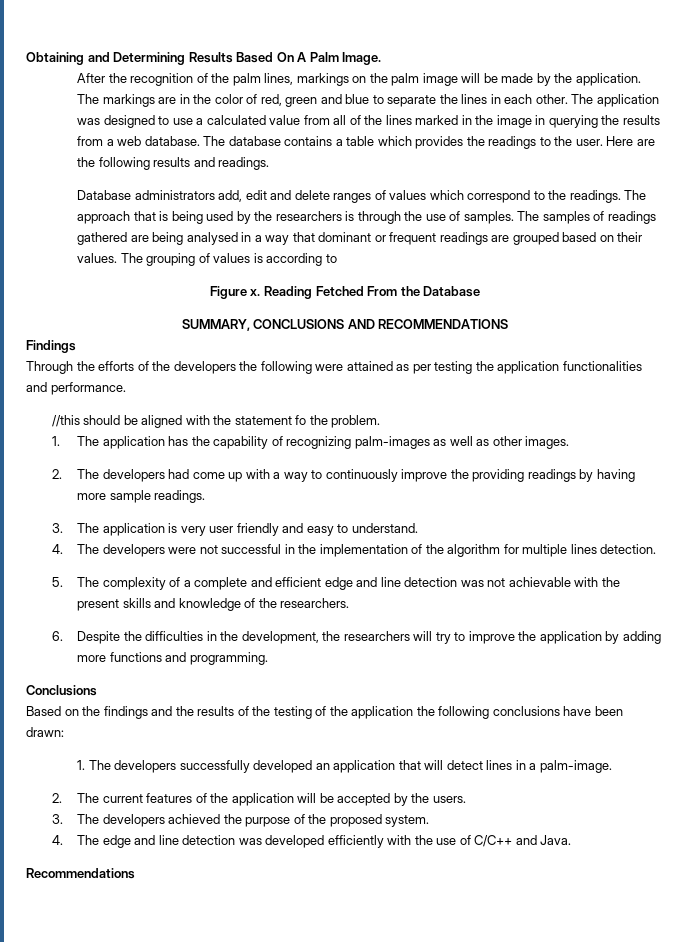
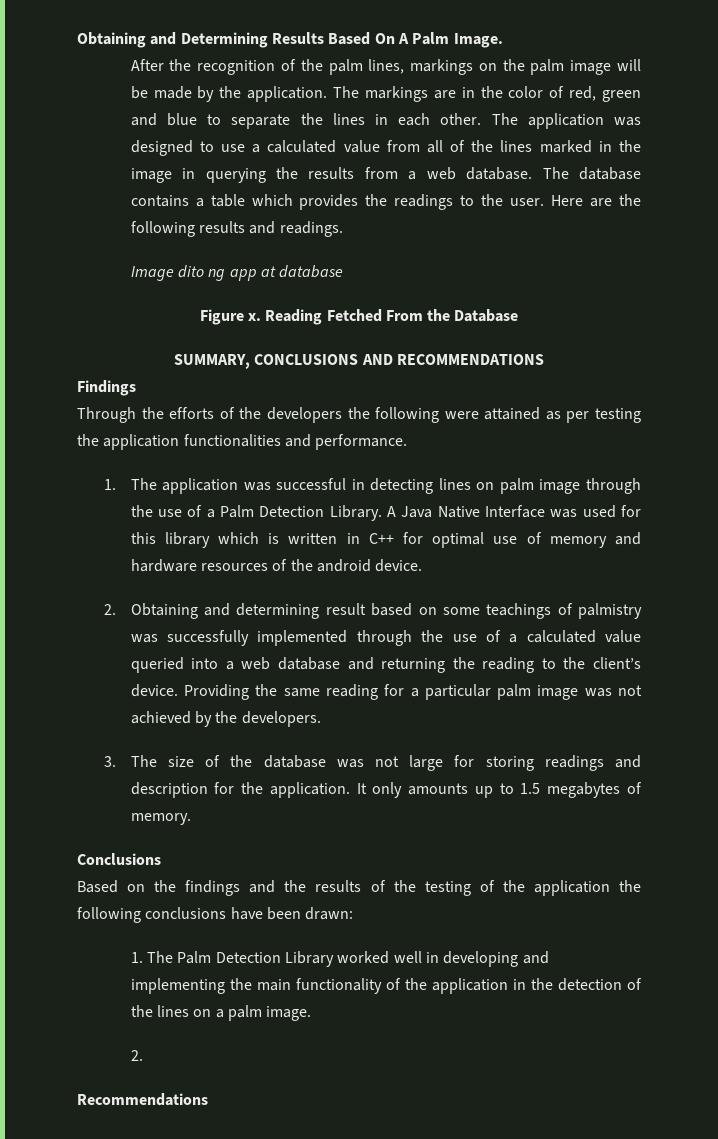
- Database administrators add, edit and delete ranges of values which correspond to the readings. The approach that is being used by the researchers is through the use of samples. The samples of readings gathered are being analysed in a way that dominant or frequent readings are grouped based on their values. The grouping of values is according to
+ Image dito ng app at database
- //this should be aligned with the statement fo the problem.
- 1. The application has the capability of recognizing palm-images as well as other images.
- 2. The developers had come up with a way to continuously improve the providing readings by having more sample readings.
- 3. The application is very user friendly and easy to understand.
- 4. The developers were not successful in the implementation of the algorithm for multiple lines detection.
- 5. The complexity of a complete and efficient edge and line detection was not achievable with the present skills and knowledge of the researchers.
- 6. Despite the difficulties in the development, the researchers will try to improve the application by adding more functions and programming.
+ 1. The application was successful in detecting lines on palm image through the use of a Palm Detection Library. A Java Native Interface was used for this library which is written in C++ for optimal use of memory and hardware resources of the android device.
+ 2. Obtaining and determining result based on some teachings of palmistry was successfully implemented through the use of a calculated value queried into a web database and returning the reading to the client’s device. Providing the same reading for a particular palm image was not achieved by the developers.
+ 3. The size of the database was not large for storing readings and description for the application. It only amounts up to 1.5 megabytes of memory.
- 1. The developers successfully developed an application that will detect lines in a palm-image.
- 2. The current features of the application will be accepted by the users.
- 3. The developers achieved the purpose of the proposed system.
- 4. The edge and line detection was developed efficiently with the use of C/C++ and Java.
+ 1. The Palm Detection Library worked well in developing and implementing the main functionality of the application in the detection of the lines on a palm image.
+ 2.

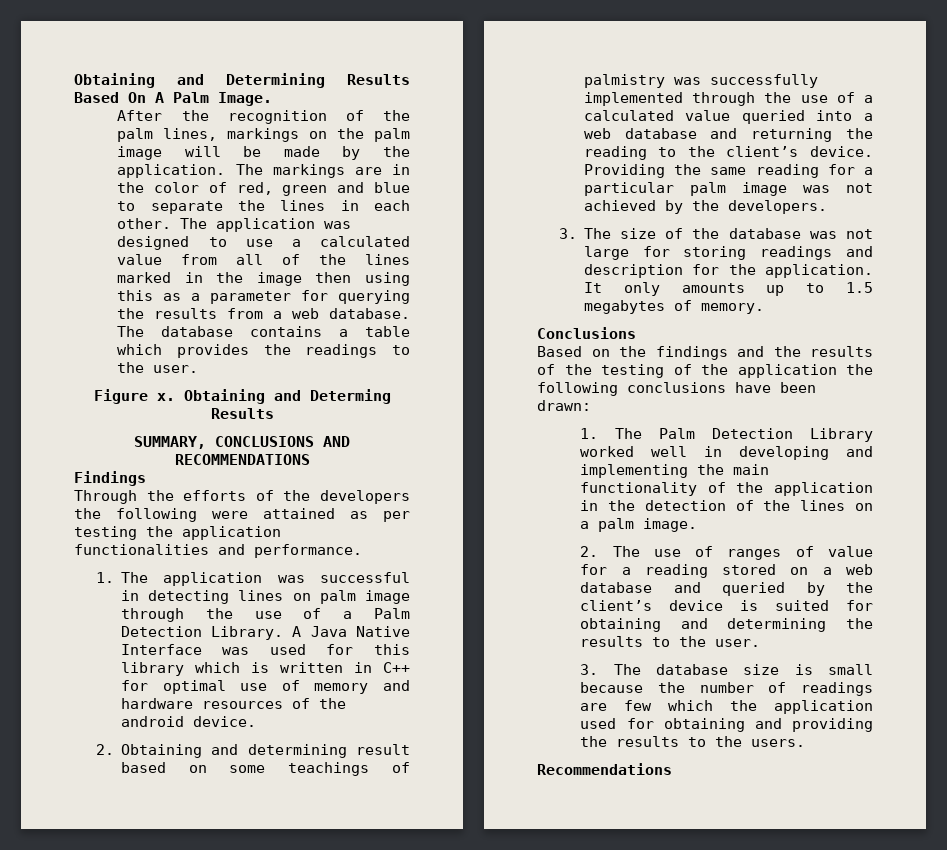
- The application was designed to use a calculated value from all of the lines marked in the image in querying the results from a web database.
+ The application was designed to use a calculated value from all of the lines marked in the image then using this as a parameter for querying the results from a web database.
- The database contains a table which provides the readings to the user. Here are the following results and readings.
- Image dito ng app at database
- Figure x. Reading Fetched From the Database
+ The database contains a table which provides the readings to the user.
+ Figure x. Obtaining and Determing Results
  1. The Palm Detection Library worked well in developing and implementing the main functionality of the application in the detection of the lines on a palm image.
- 2.
+ 2. The use of ranges of value for a reading stored on a web database and queried by the client’s device is suited for obtaining and determining the results to the user.
+ 3. The database size is small because the number of readings are few which the application used for obtaining and providing the results to the users.

